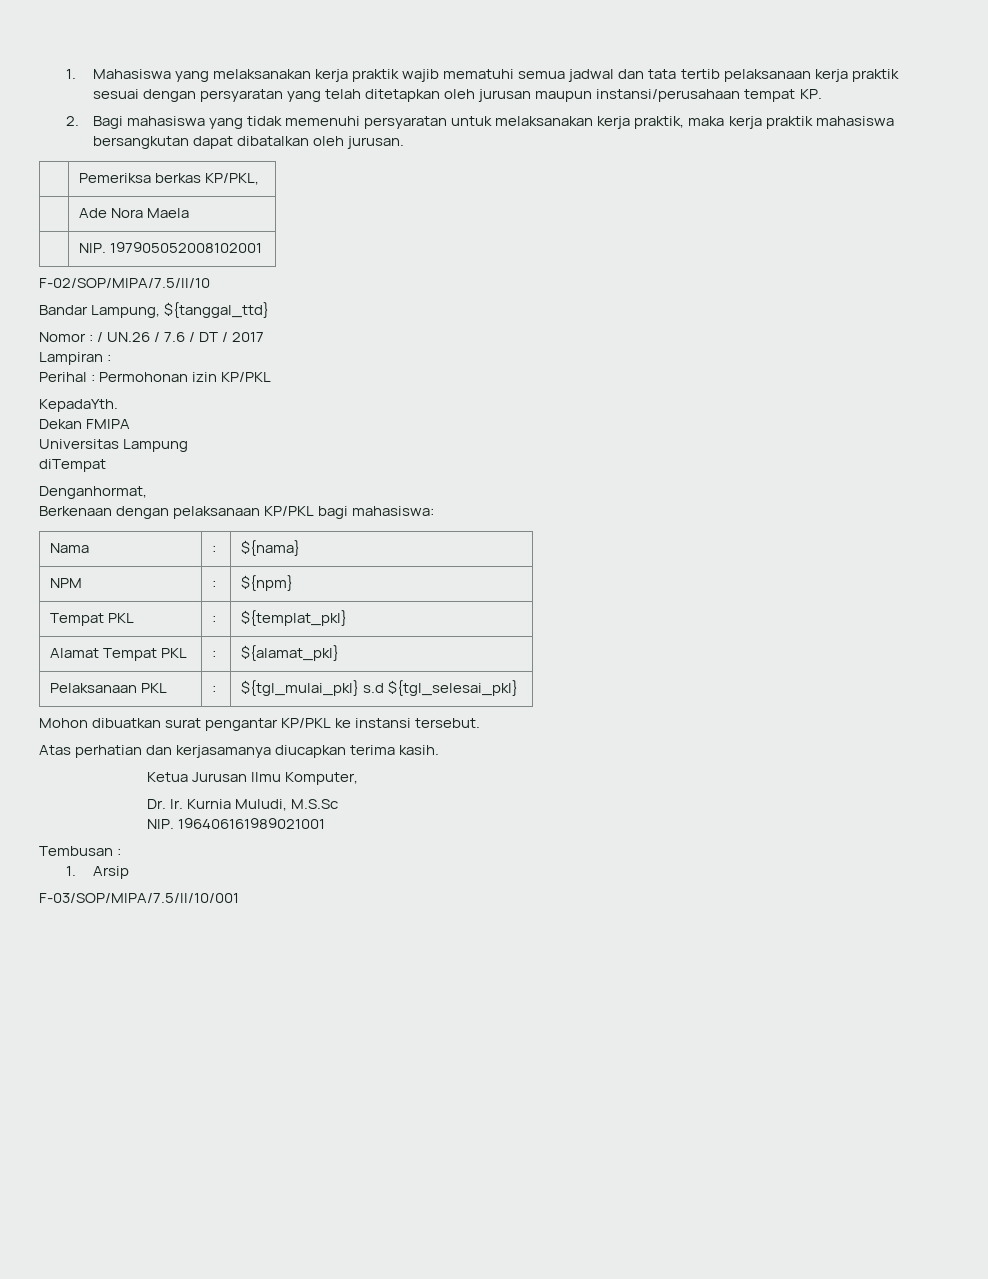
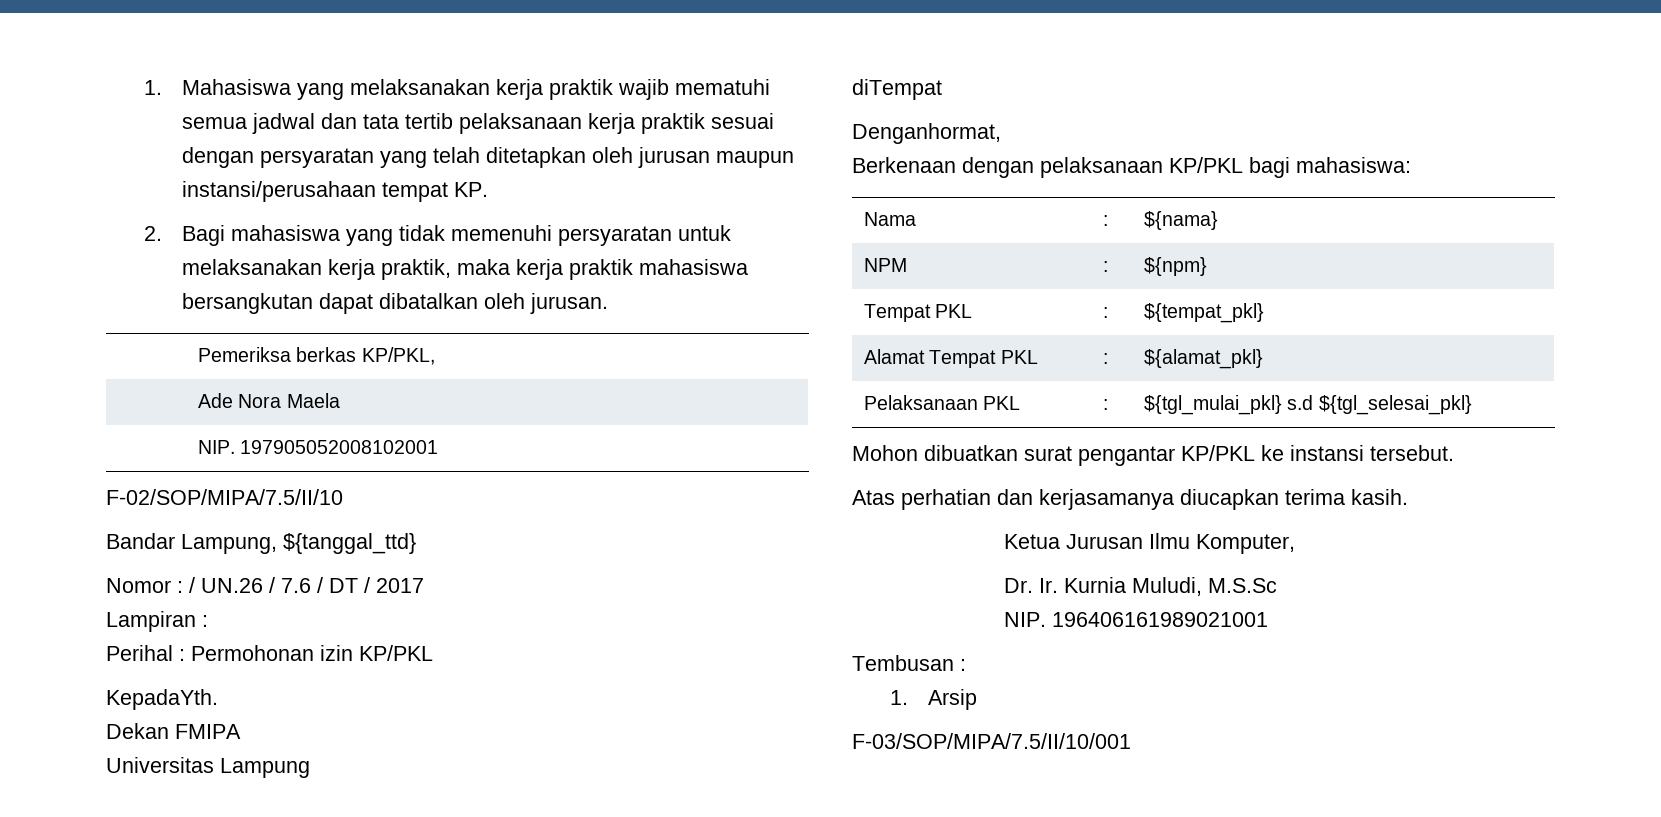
- Tempat PKL | : | ${templat_pkl}
+ Tempat PKL | : | ${tempat_pkl}

